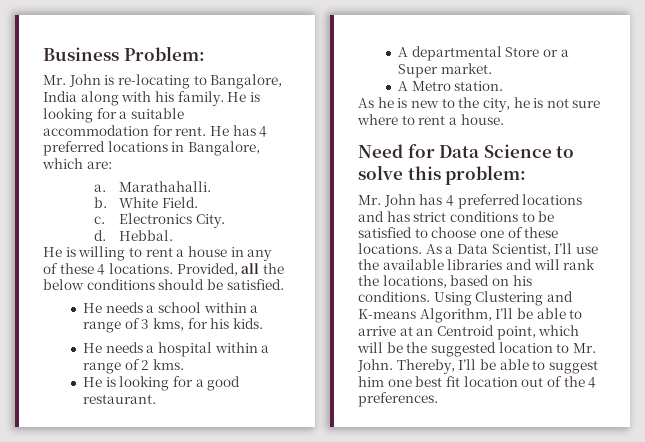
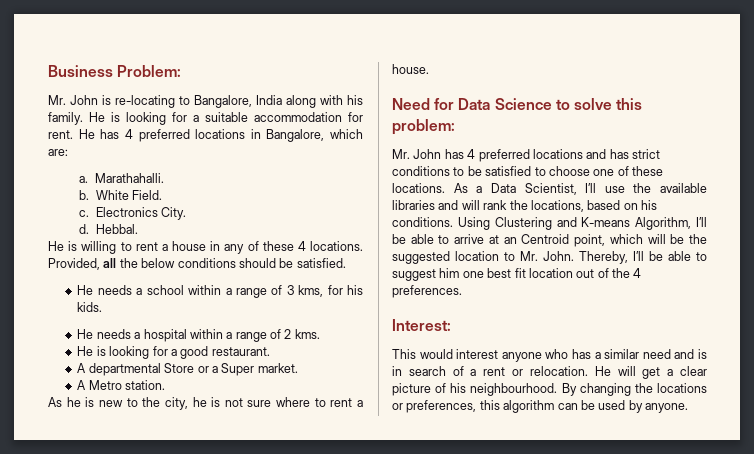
+ Interest:
+ This would interest anyone who has a similar need and is in search of a rent or relocation. He will get a clear picture of his neighbourhood. By changing the locations or preferences, this algorithm can be used by anyone.

